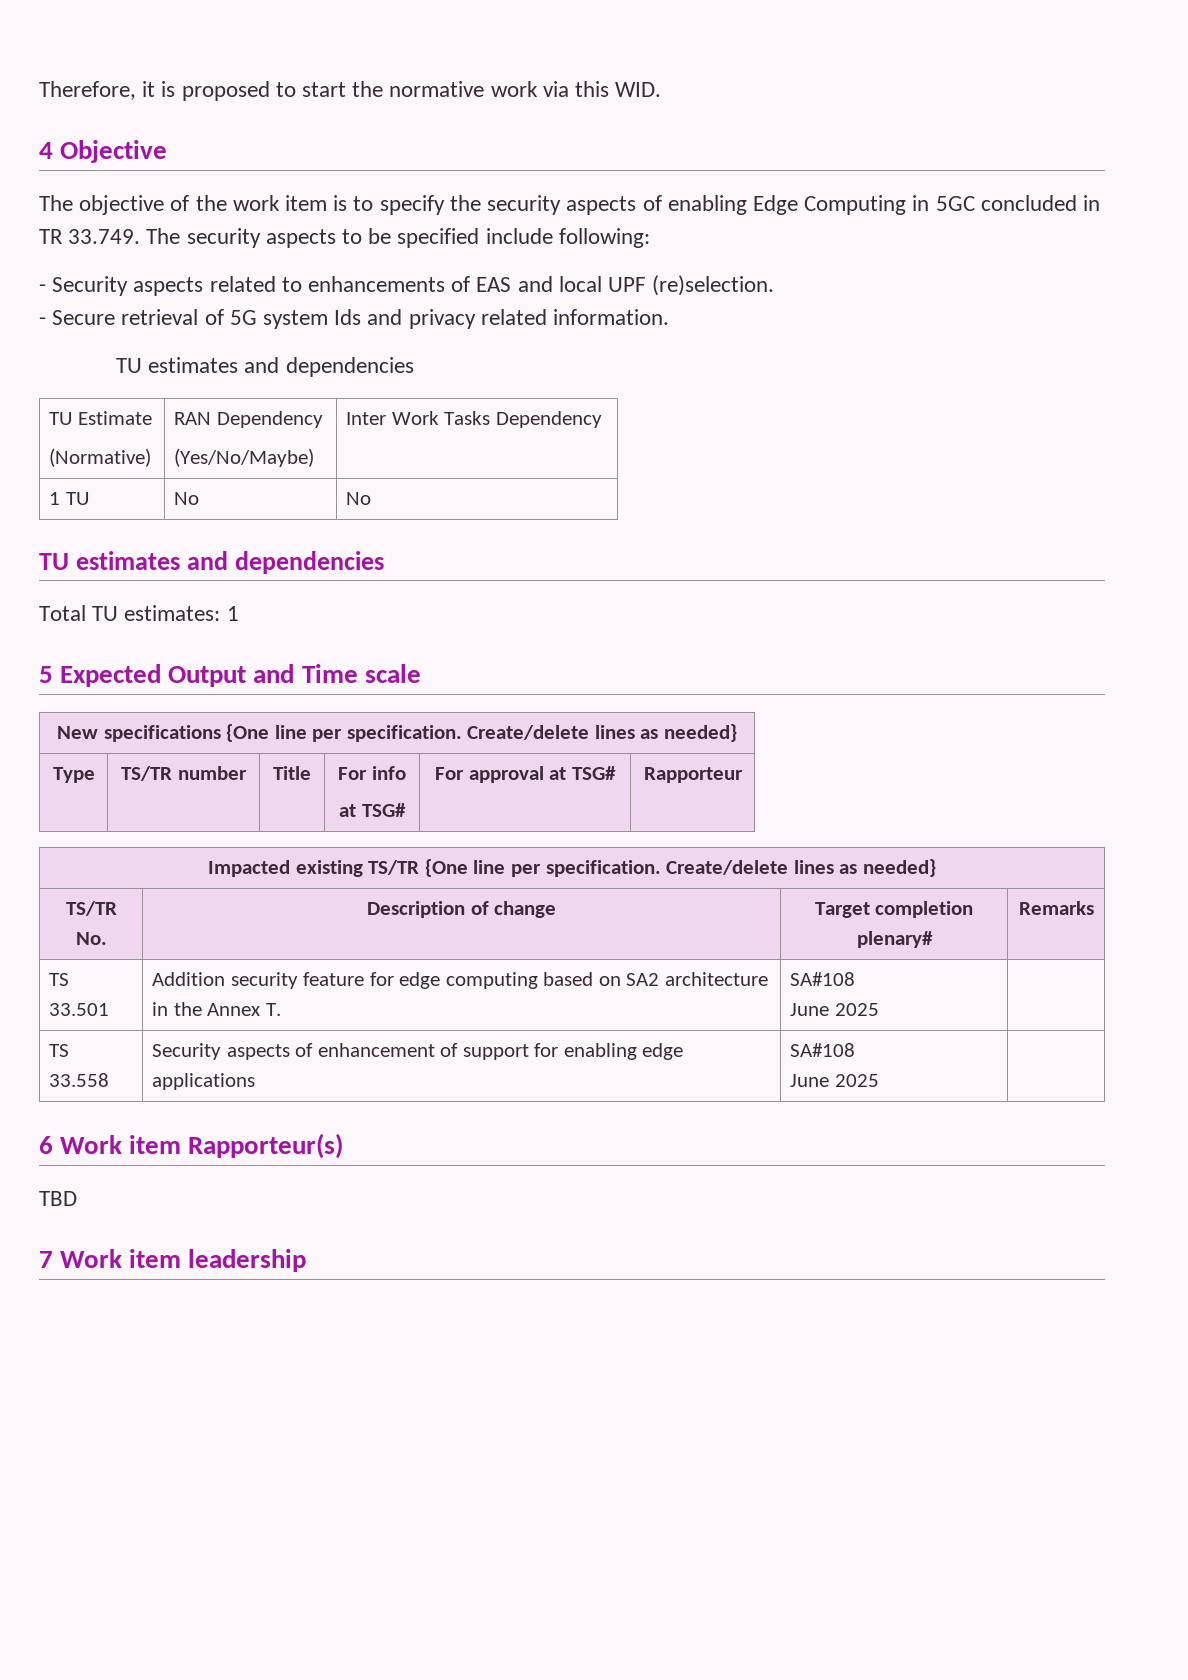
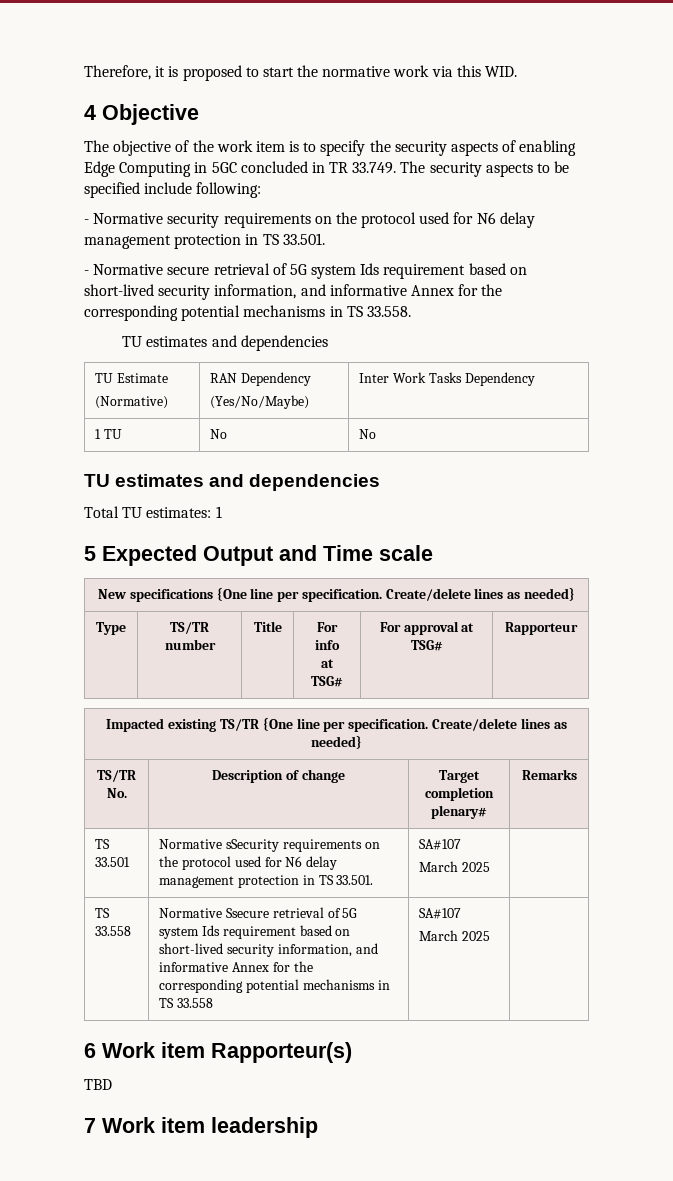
- - Security aspects related to enhancements of EAS and local UPF (re)selection.
- - Secure retrieval of 5G system Ids and privacy related information.
+ - Normative security requirements on the protocol used for N6 delay management protection in TS 33.501.
+ - Normative secure retrieval of 5G system Ids requirement based on short-lived security information, and informative Annex for the corresponding potential mechanisms in TS 33.558.
- TS 33.501 | Addition security feature for edge computing based on SA2 architecture in the Annex T. | SA#108
- June 2025 |
- TS 33.558 | Security aspects of enhancement of support for enabling edge applications | SA#108
- June 2025 |
+ TS 33.501 | Normative sSecurity requirements on the protocol used for N6 delay management protection in TS 33.501. | SA#107
+ March 2025 |
+ TS 33.558 | Normative Ssecure retrieval of 5G system Ids requirement based on short-lived security information, and informative Annex for the corresponding potential mechanisms in TS 33.558 | SA#107
+ March 2025 |

